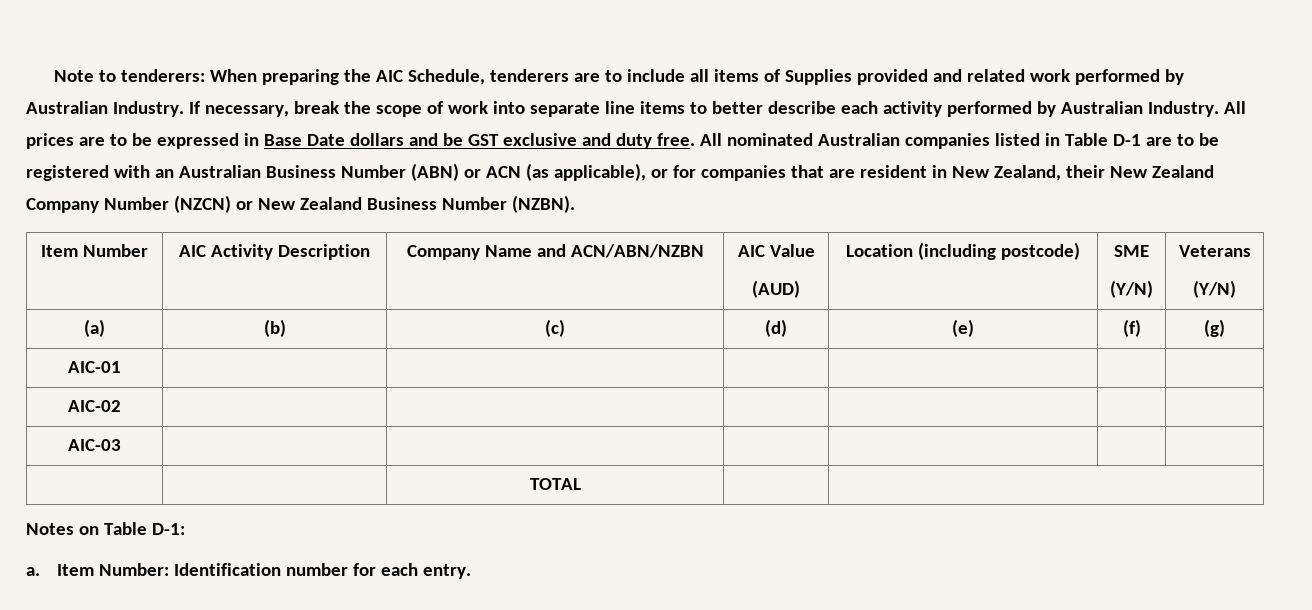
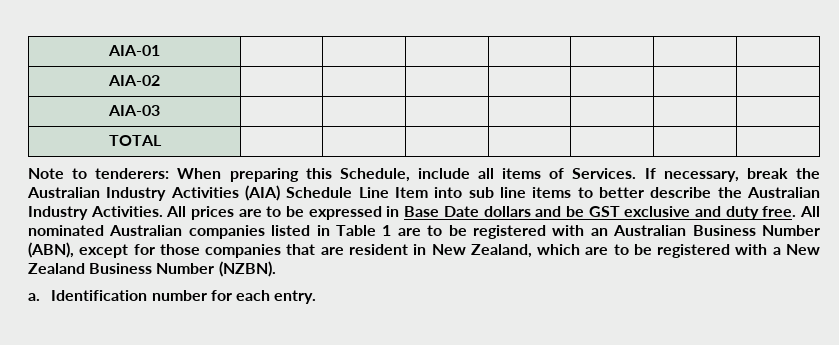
+ AIA-01 | | | | | | |
+ AIA-02 | | | | | | |
+ AIA-03 | | | | | | |
+ TOTAL | | | | | | |
- Note to tenderers: When preparing the AIC Schedule, tenderers are to include all items of Supplies provided and related work performed by Australian Industry. If necessary, break the scope of work into separate line items to better describe each activity performed by Australian Industry.
+ Note to tenderers: When preparing this Schedule, include all items of Services. If necessary, break the Australian Industry Activities (AIA) Schedule Line Item into sub line items to better describe the Australian Industry Activities.
- All nominated Australian companies listed in Table D-1 are to be registered with an Australian Business Number (ABN) or ACN (as applicable), or for companies that are resident in New Zealand, their New Zealand Company Number (NZCN) or New Zealand Business Number (NZBN).
+ All nominated Australian companies listed in Table 1 are to be registered with an Australian Business Number (ABN), except for those companies that are resident in New Zealand, which are to be registered with a New Zealand Business Number (NZBN).
- Item Number | AIC Activity Description | Company Name and ACN/ABN/NZBN | AIC Value
- (AUD) | Location (including postcode) | SME
- (Y/N) | Veterans
- (Y/N)
- (a) | (b) | (c) | (d) | (e) | (f) | (g)
- AIC-01 | | | | | |
- AIC-02 | | | | | |
- AIC-03 | | | | | |
- | | TOTAL | |
- Notes on Table D-1:
- Item Number: Identification number for each entry.
+ Identification number for each entry.

